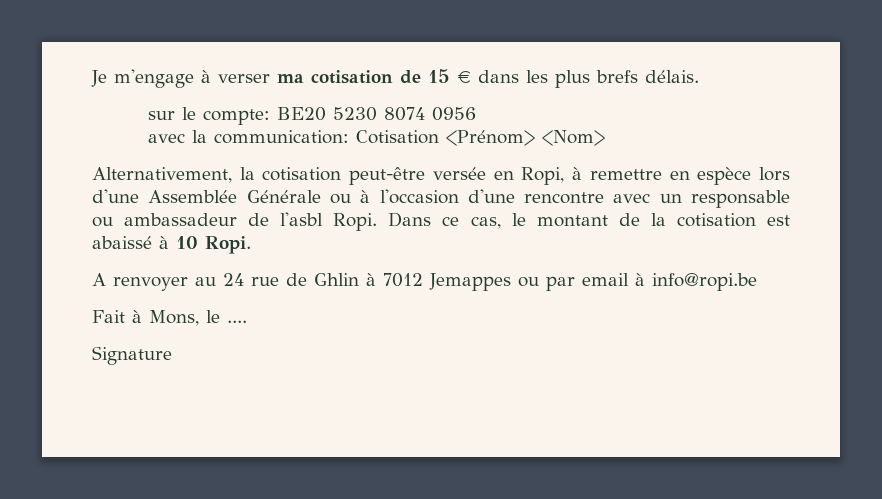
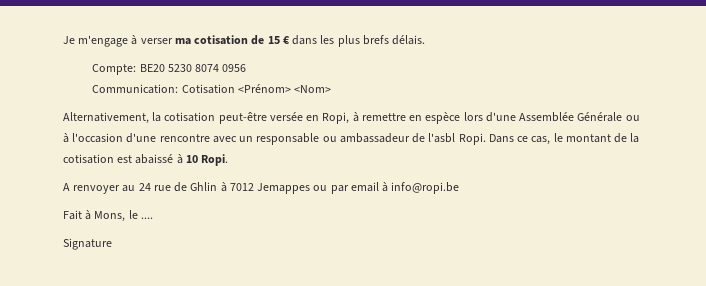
- sur le compte: BE20 5230 8074 0956
+ Compte: BE20 5230 8074 0956
- avec la communication: Cotisation <Prénom> <Nom>
+ Communication: Cotisation <Prénom> <Nom>

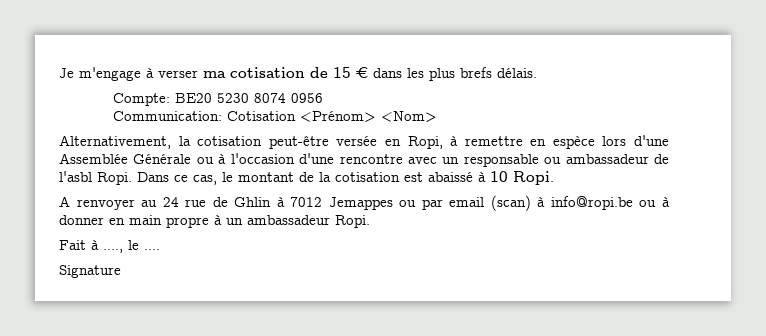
- A renvoyer au 24 rue de Ghlin à 7012 Jemappes ou par email à info@ropi.be
+ A renvoyer au 24 rue de Ghlin à 7012 Jemappes ou par email (scan) à info@ropi.be ou à donner en main propre à un ambassadeur Ropi.
- Fait à Mons, le ....
+ Fait à ...., le ....

